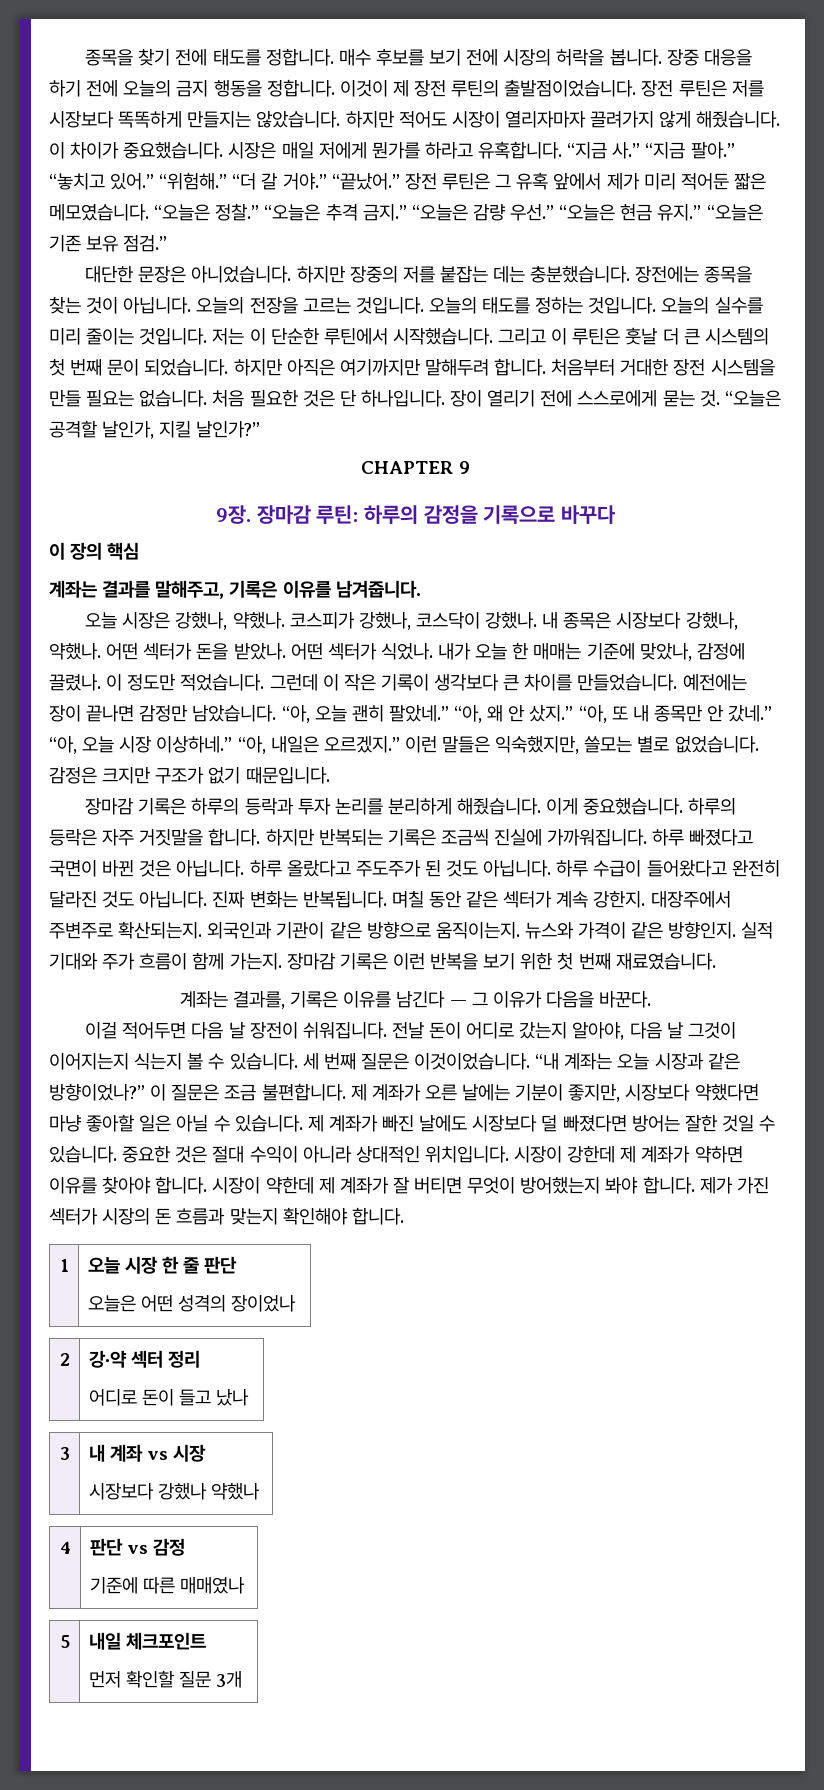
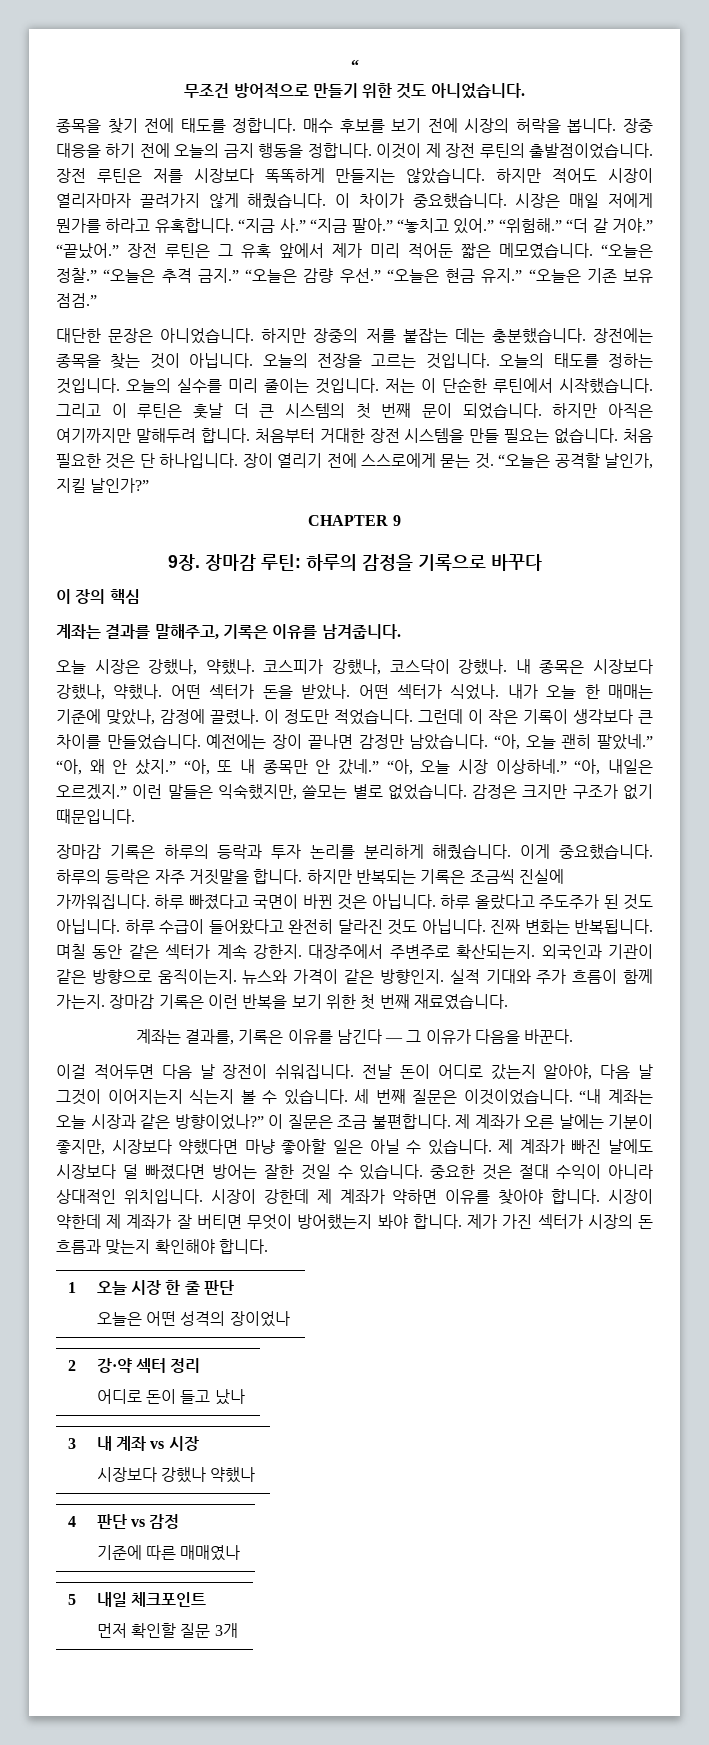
+ “
+ 무조건 방어적으로 만들기 위한 것도 아니었습니다.

